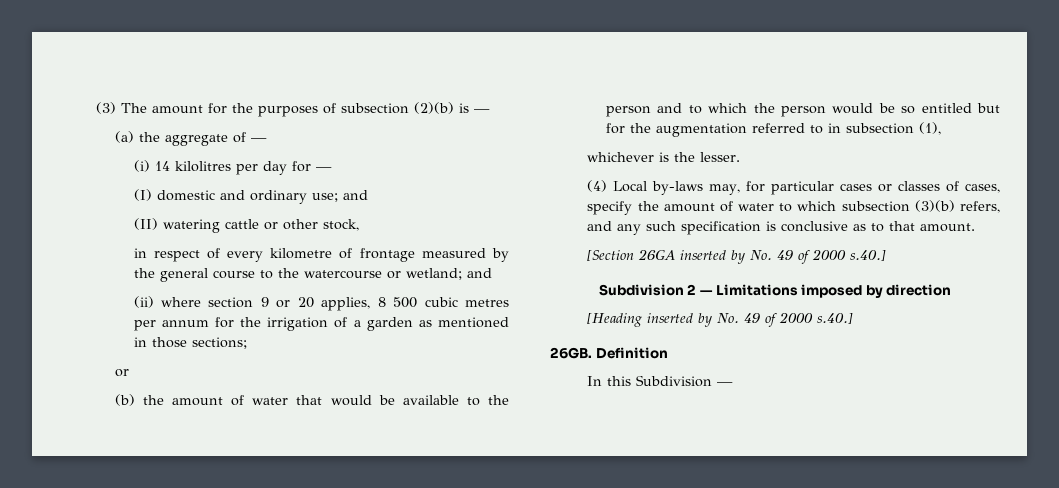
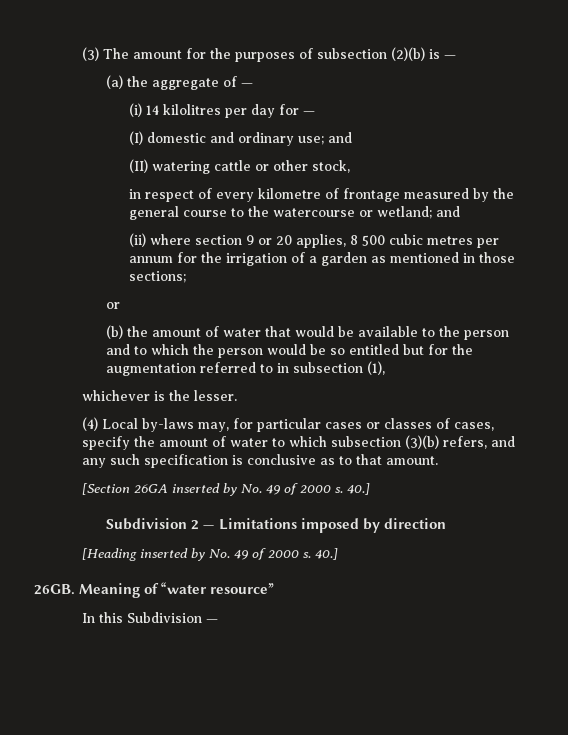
- [Section 26GA inserted by No. 49 of 2000 s.40.]
+ [Section 26GA inserted by No. 49 of 2000 s. 40.]
- [Heading inserted by No. 49 of 2000 s.40.]
+ [Heading inserted by No. 49 of 2000 s. 40.]
- Definition
+ Meaning of “water resource”

